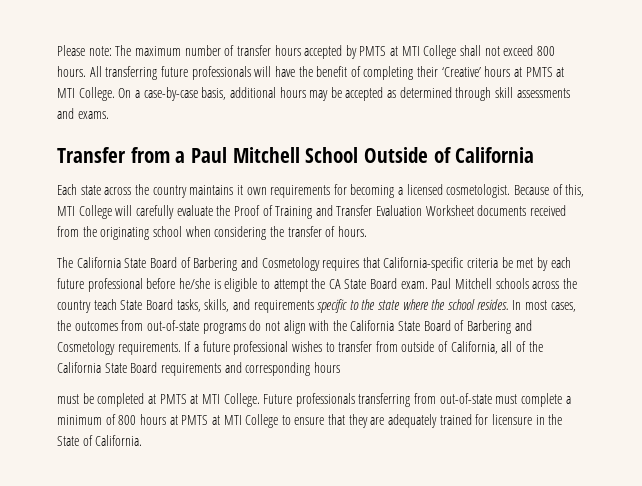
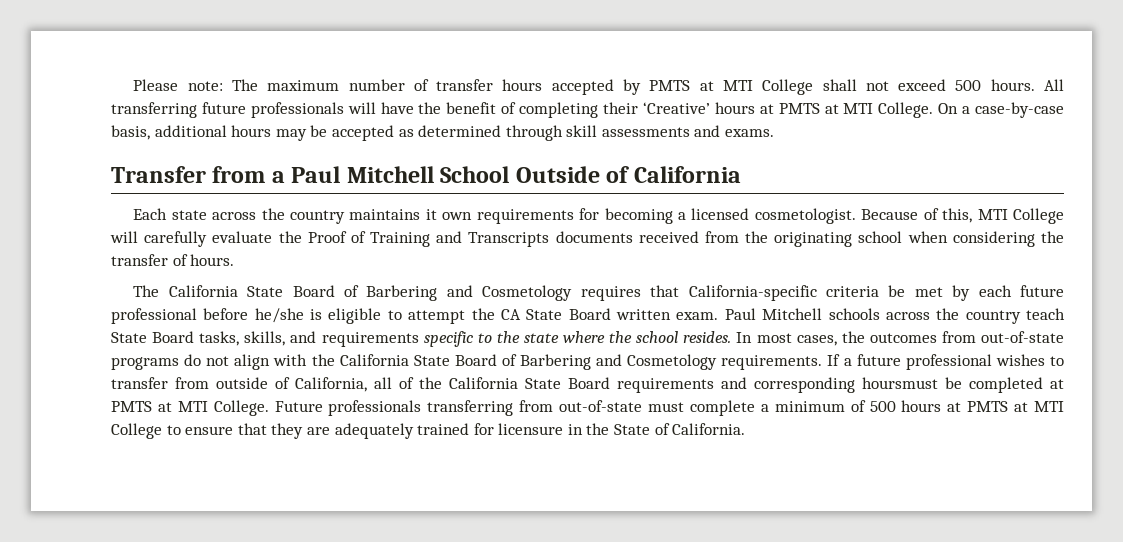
- Please note: The maximum number of transfer hours accepted by PMTS at MTI College shall not exceed 800 hours.
+ Please note: The maximum number of transfer hours accepted by PMTS at MTI College shall not exceed 500 hours.
- Because of this, MTI College will carefully evaluate the Proof of Training and Transfer Evaluation Worksheet documents received from the originating school when considering the transfer of hours.
+ Because of this, MTI College will carefully evaluate the Proof of Training and Transcripts documents received from the originating school when considering the transfer of hours.
- The California State Board of Barbering and Cosmetology requires that California-specific criteria be met by each future professional before he/she is eligible to attempt the CA State Board exam.
+ The California State Board of Barbering and Cosmetology requires that California-specific criteria be met by each future professional before he/she is eligible to attempt the CA State Board written exam.
- If a future professional wishes to transfer from outside of California, all of the California State Board requirements and corresponding hours
- must be completed at PMTS at MTI College.
+ If a future professional wishes to transfer from outside of California, all of the California State Board requirements and corresponding hoursmust be completed at PMTS at MTI College.
- Future professionals transferring from out-of-state must complete a minimum of 800 hours at PMTS at MTI College to ensure that they are adequately trained for licensure in the State of California.
+ Future professionals transferring from out-of-state must complete a minimum of 500 hours at PMTS at MTI College to ensure that they are adequately trained for licensure in the State of California.

